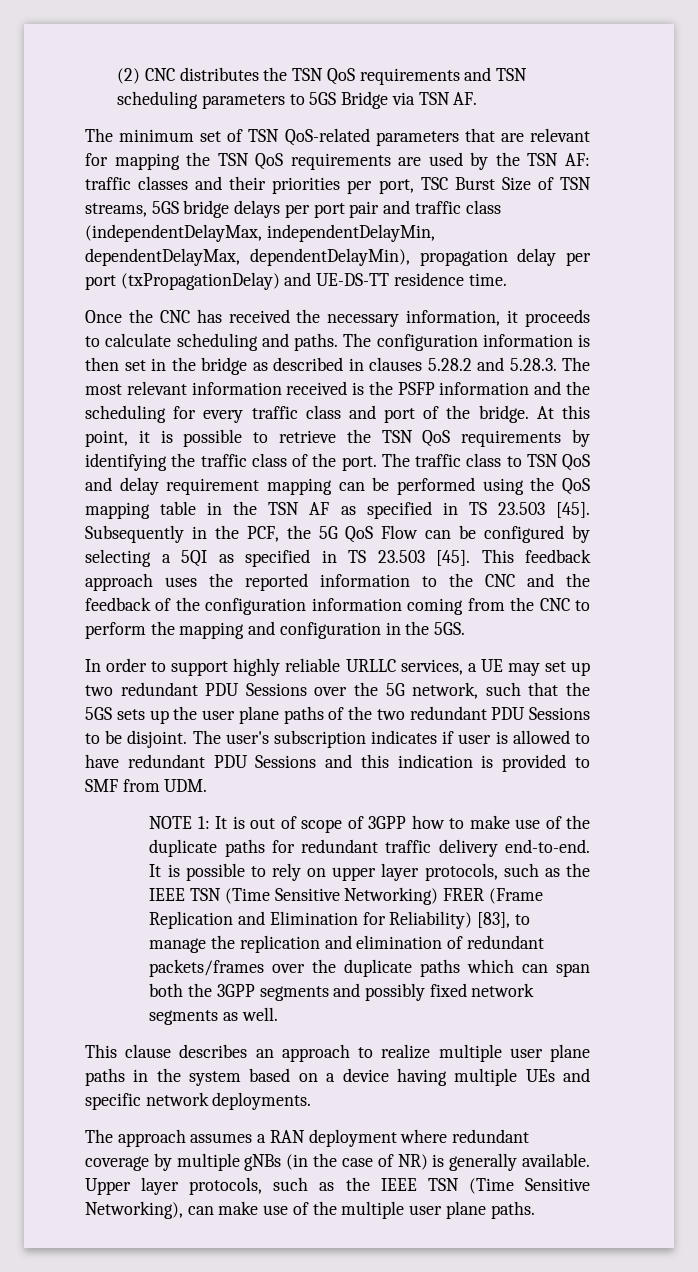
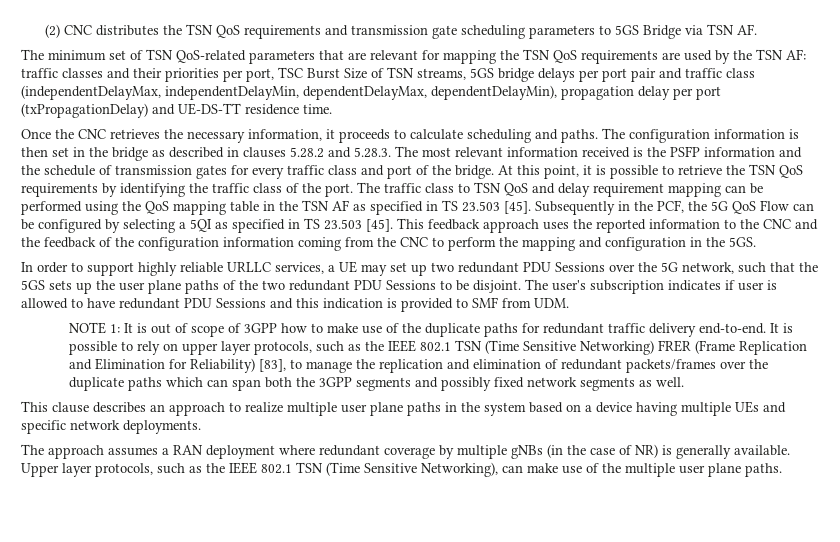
- (2) CNC distributes the TSN QoS requirements and TSN scheduling parameters to 5GS Bridge via TSN AF.
+ (2) CNC distributes the TSN QoS requirements and transmission gate scheduling parameters to 5GS Bridge via TSN AF.
- Once the CNC has received the necessary information, it proceeds to calculate scheduling and paths.
+ Once the CNC retrieves the necessary information, it proceeds to calculate scheduling and paths.
- The configuration information is then set in the bridge as described in clauses 5.28.2 and 5.28.3. The most relevant information received is the PSFP information and the scheduling for every traffic class and port of the bridge.
+ The configuration information is then set in the bridge as described in clauses 5.28.2 and 5.28.3. The most relevant information received is the PSFP information and the schedule of transmission gates for every traffic class and port of the bridge.
- It is possible to rely on upper layer protocols, such as the IEEE TSN (Time Sensitive Networking) FRER (Frame Replication and Elimination for Reliability) [83], to manage the replication and elimination of redundant packets/frames over the duplicate paths which can span both the 3GPP segments and possibly fixed network segments as well.
+ It is possible to rely on upper layer protocols, such as the IEEE 802.1 TSN (Time Sensitive Networking) FRER (Frame Replication and Elimination for Reliability) [83], to manage the replication and elimination of redundant packets/frames over the duplicate paths which can span both the 3GPP segments and possibly fixed network segments as well.
- Upper layer protocols, such as the IEEE TSN (Time Sensitive Networking), can make use of the multiple user plane paths.
+ Upper layer protocols, such as the IEEE 802.1 TSN (Time Sensitive Networking), can make use of the multiple user plane paths.

